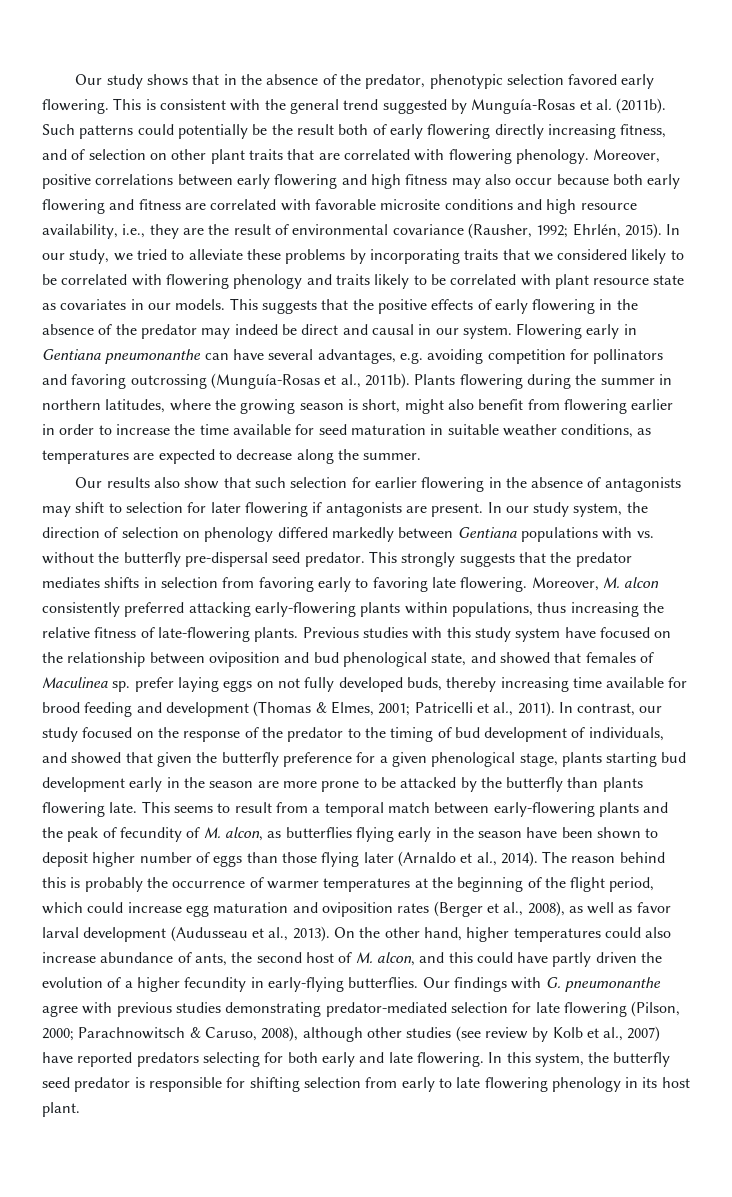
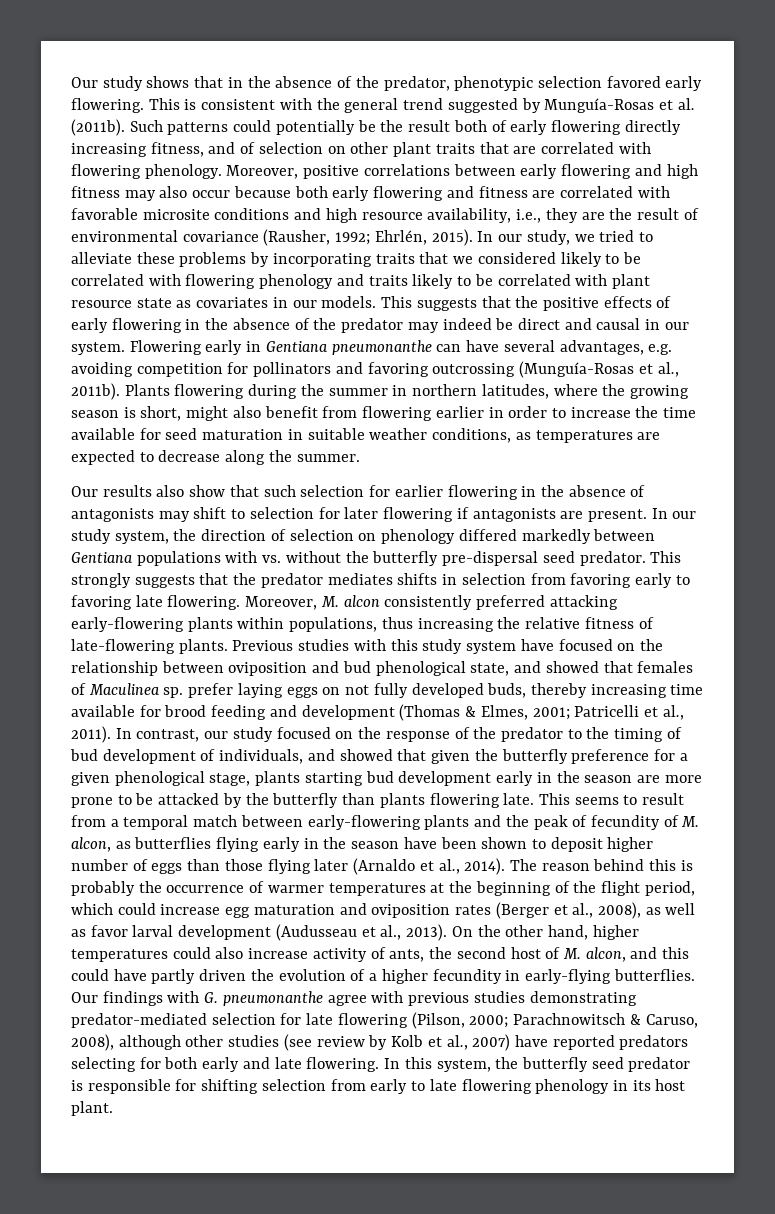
- On the other hand, higher temperatures could also increase abundance of ants, the second host of M. alcon, and this could have partly driven the evolution of a higher fecundity in early-flying butterflies.
+ On the other hand, higher temperatures could also increase activity of ants, the second host of M. alcon, and this could have partly driven the evolution of a higher fecundity in early-flying butterflies.

